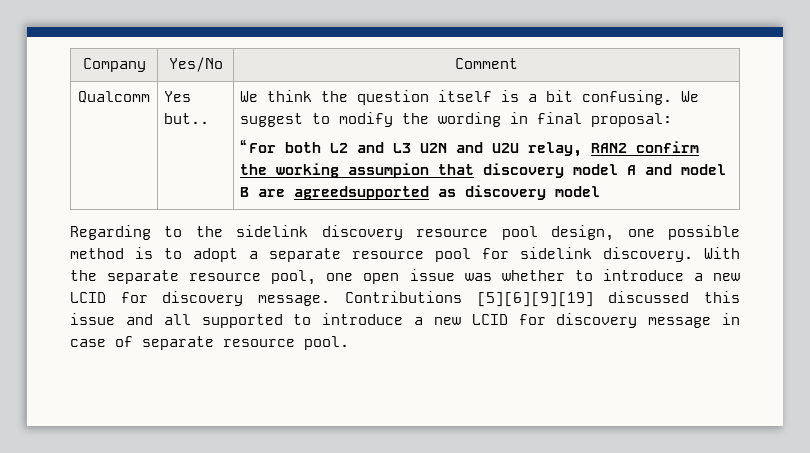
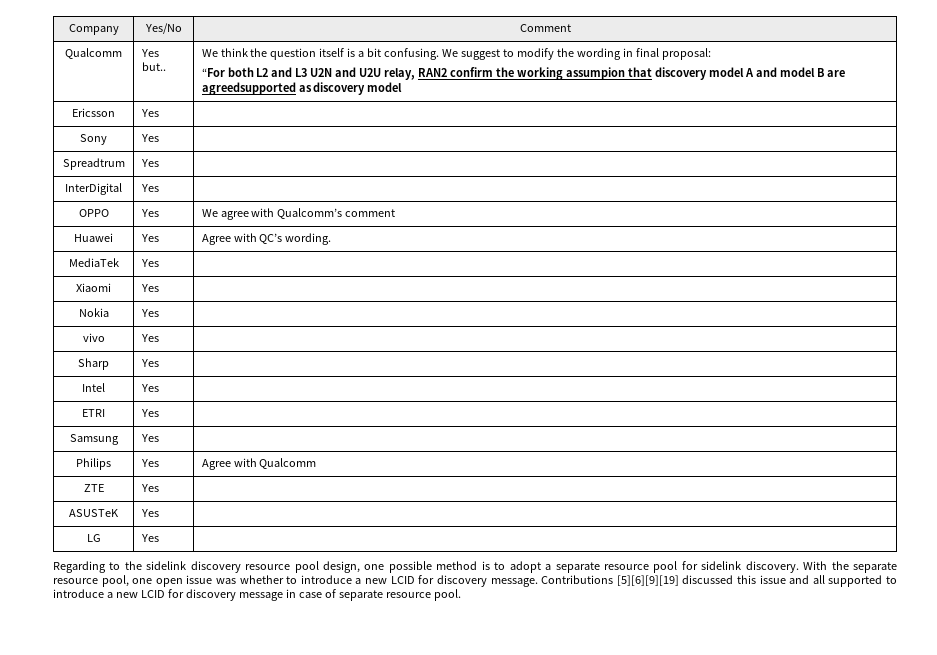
+ Ericsson | Yes |
+ Sony | Yes |
+ Spreadtrum | Yes |
+ InterDigital | Yes |
+ OPPO | Yes | We agree with Qualcomm’s comment
+ Huawei | Yes | Agree with QC’s wording.
+ MediaTek | Yes |
+ Xiaomi | Yes |
+ Nokia | Yes |
+ vivo | Yes |
+ Sharp | Yes |
+ Intel | Yes |
+ ETRI | Yes |
+ Samsung | Yes |
+ Philips | Yes | Agree with Qualcomm
+ ZTE | Yes |
+ ASUSTeK | Yes |
+ LG | Yes |

